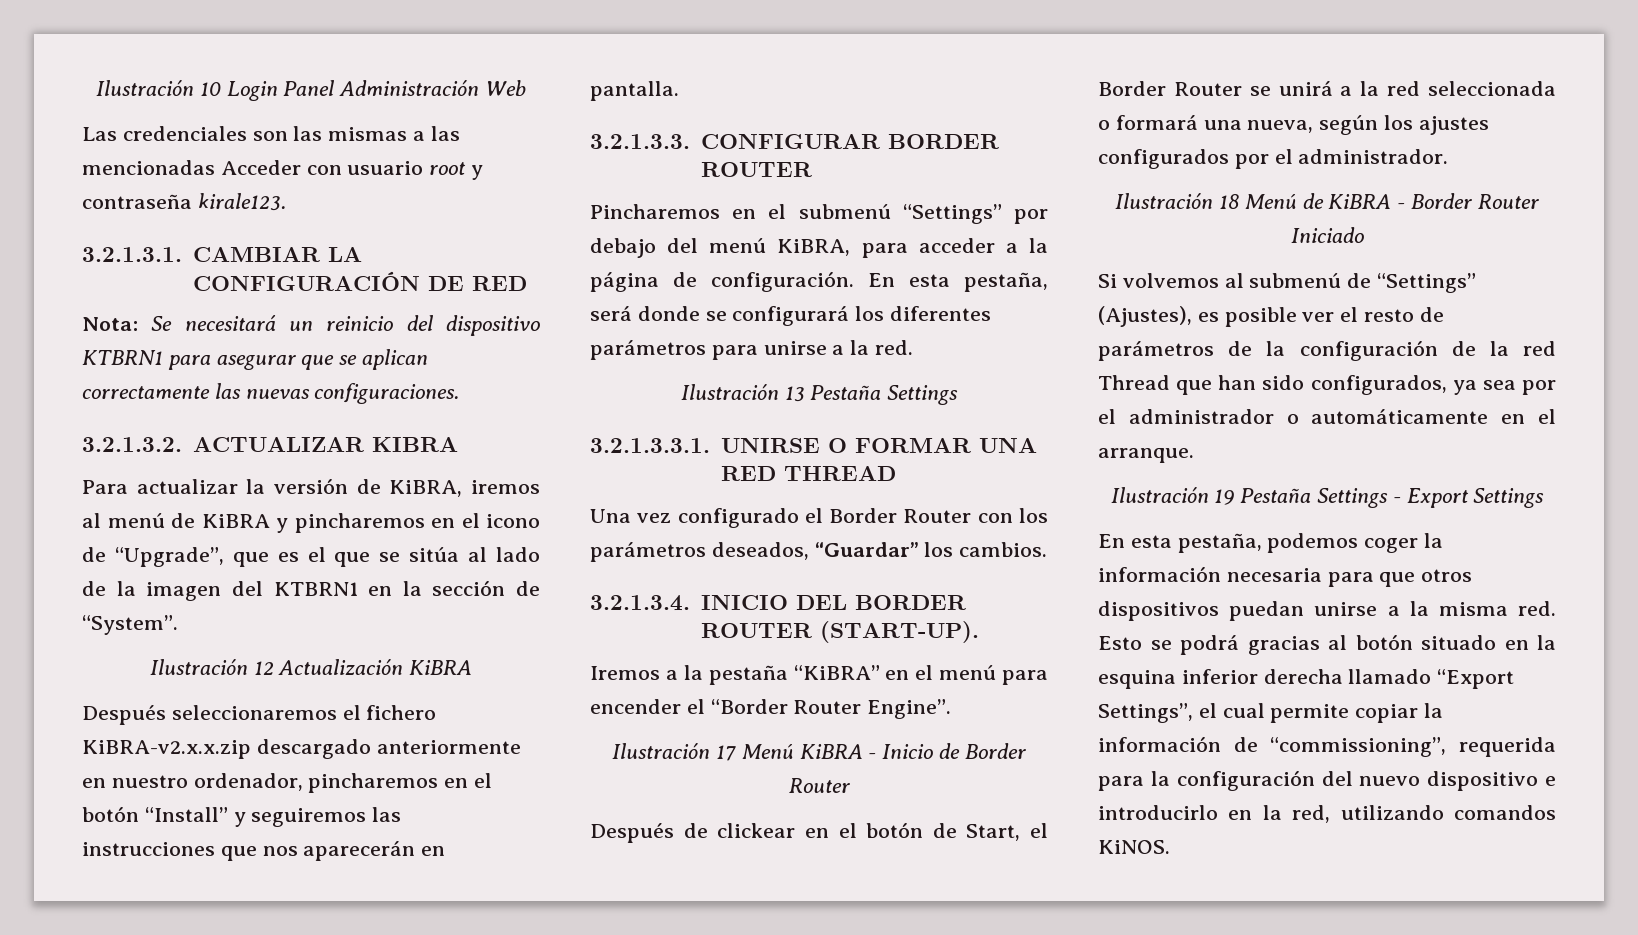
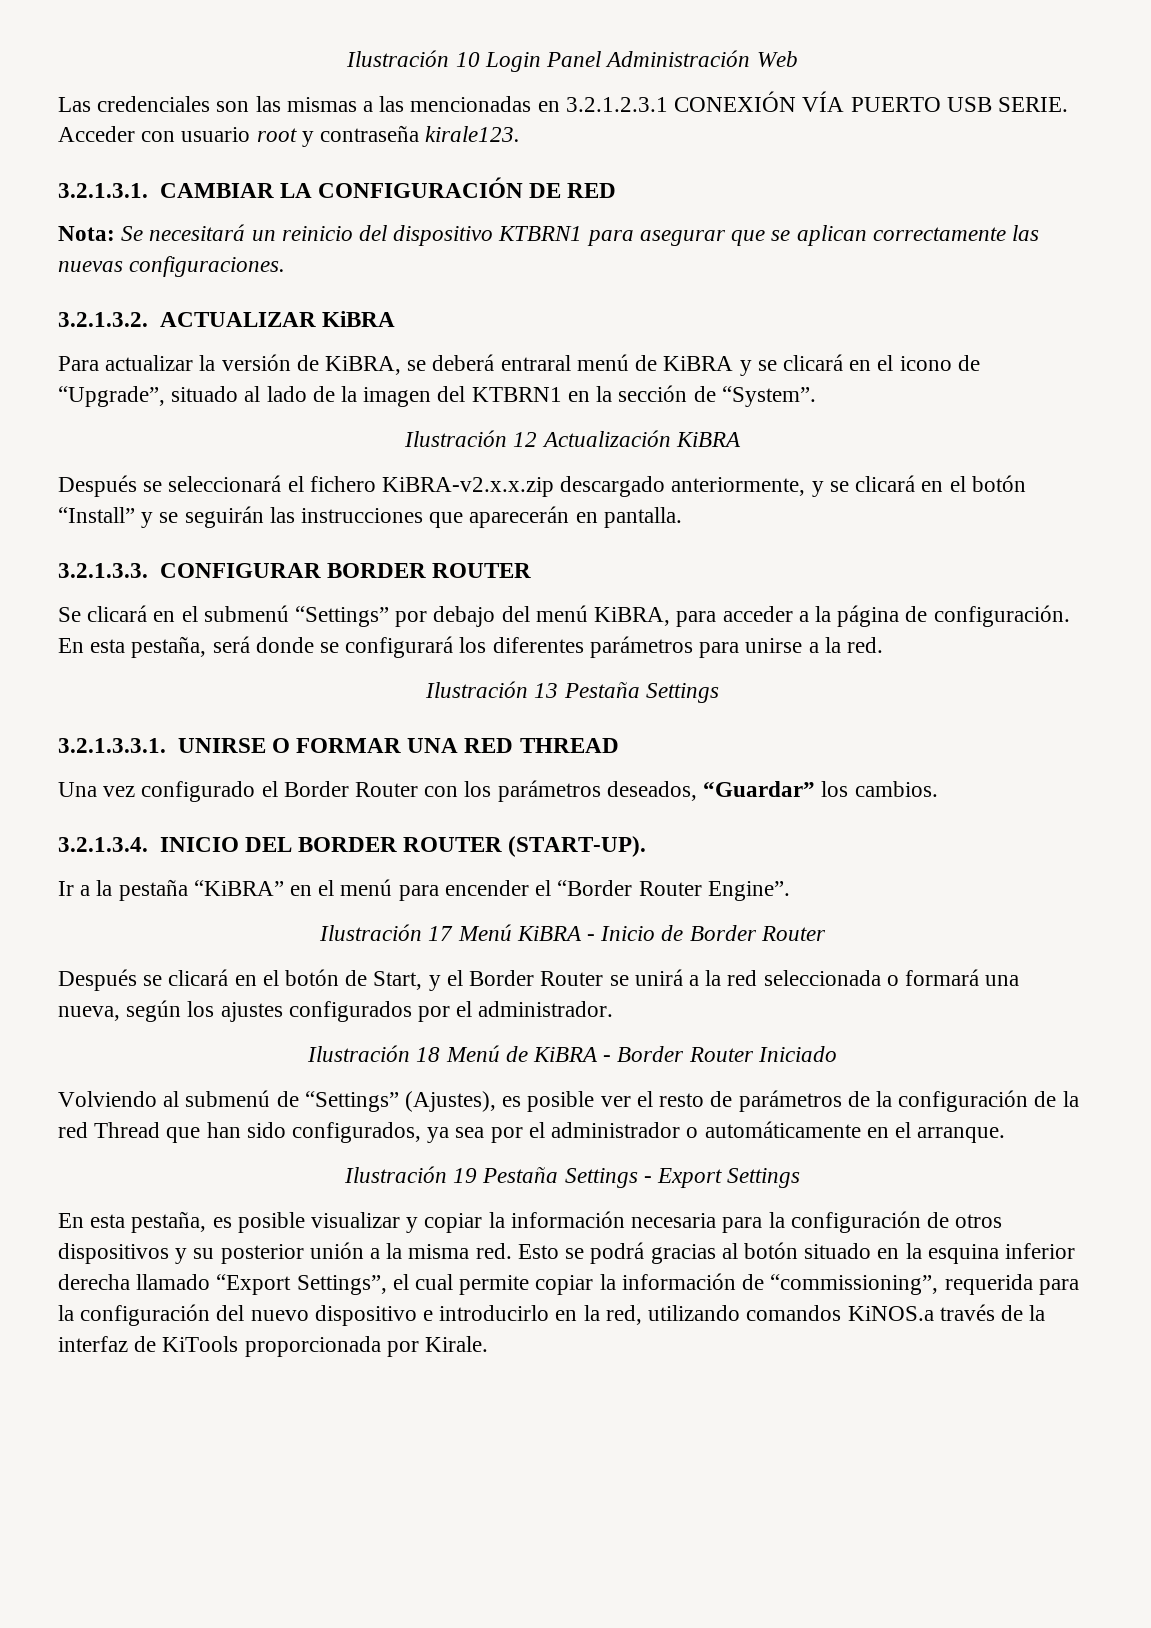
- Las credenciales son las mismas a las mencionadas Acceder con usuario root y contraseña kirale123.
+ Las credenciales son las mismas a las mencionadas en 3.2.1.2.3.1 CONEXIÓN VÍA PUERTO USB SERIE. Acceder con usuario root y contraseña kirale123.
- 3.2.1.3.2. ACTUALIZAR KIBRA
+ 3.2.1.3.2. ACTUALIZAR KiBRA
- Para actualizar la versión de KiBRA, iremos al menú de KiBRA y pincharemos en el icono de “Upgrade”, que es el que se sitúa al lado de la imagen del KTBRN1 en la sección de “System”.
+ Para actualizar la versión de KiBRA, se deberá entraral menú de KiBRA y se clicará en el icono de “Upgrade”, situado al lado de la imagen del KTBRN1 en la sección de “System”.
- Después seleccionaremos el fichero KiBRA-v2.x.x.zip descargado anteriormente en nuestro ordenador, pincharemos en el botón “Install” y seguiremos las instrucciones que nos aparecerán en pantalla.
+ Después se seleccionará el fichero KiBRA-v2.x.x.zip descargado anteriormente, y se clicará en el botón “Install” y se seguirán las instrucciones que aparecerán en pantalla.
- Pincharemos en el submenú “Settings” por debajo del menú KiBRA, para acceder a la página de configuración.
+ Se clicará en el submenú “Settings” por debajo del menú KiBRA, para acceder a la página de configuración.
- Iremos a la pestaña “KiBRA” en el menú para encender el “Border Router Engine”.
+ Ir a la pestaña “KiBRA” en el menú para encender el “Border Router Engine”.
- Después de clickear en el botón de Start, el Border Router se unirá a la red seleccionada o formará una nueva, según los ajustes configurados por el administrador.
+ Después se clicará en el botón de Start, y el Border Router se unirá a la red seleccionada o formará una nueva, según los ajustes configurados por el administrador.
- Si volvemos al submenú de “Settings” (Ajustes), es posible ver el resto de parámetros de la configuración de la red Thread que han sido configurados, ya sea por el administrador o automáticamente en el arranque.
+ Volviendo al submenú de “Settings” (Ajustes), es posible ver el resto de parámetros de la configuración de la red Thread que han sido configurados, ya sea por el administrador o automáticamente en el arranque.
- En esta pestaña, podemos coger la información necesaria para que otros dispositivos puedan unirse a la misma red.
+ En esta pestaña, es posible visualizar y copiar la información necesaria para la configuración de otros dispositivos y su posterior unión a la misma red.
- Esto se podrá gracias al botón situado en la esquina inferior derecha llamado “Export Settings”, el cual permite copiar la información de “commissioning”, requerida para la configuración del nuevo dispositivo e introducirlo en la red, utilizando comandos KiNOS.
+ Esto se podrá gracias al botón situado en la esquina inferior derecha llamado “Export Settings”, el cual permite copiar la información de “commissioning”, requerida para la configuración del nuevo dispositivo e introducirlo en la red, utilizando comandos KiNOS.a través de la interfaz de KiTools proporcionada por Kirale.

